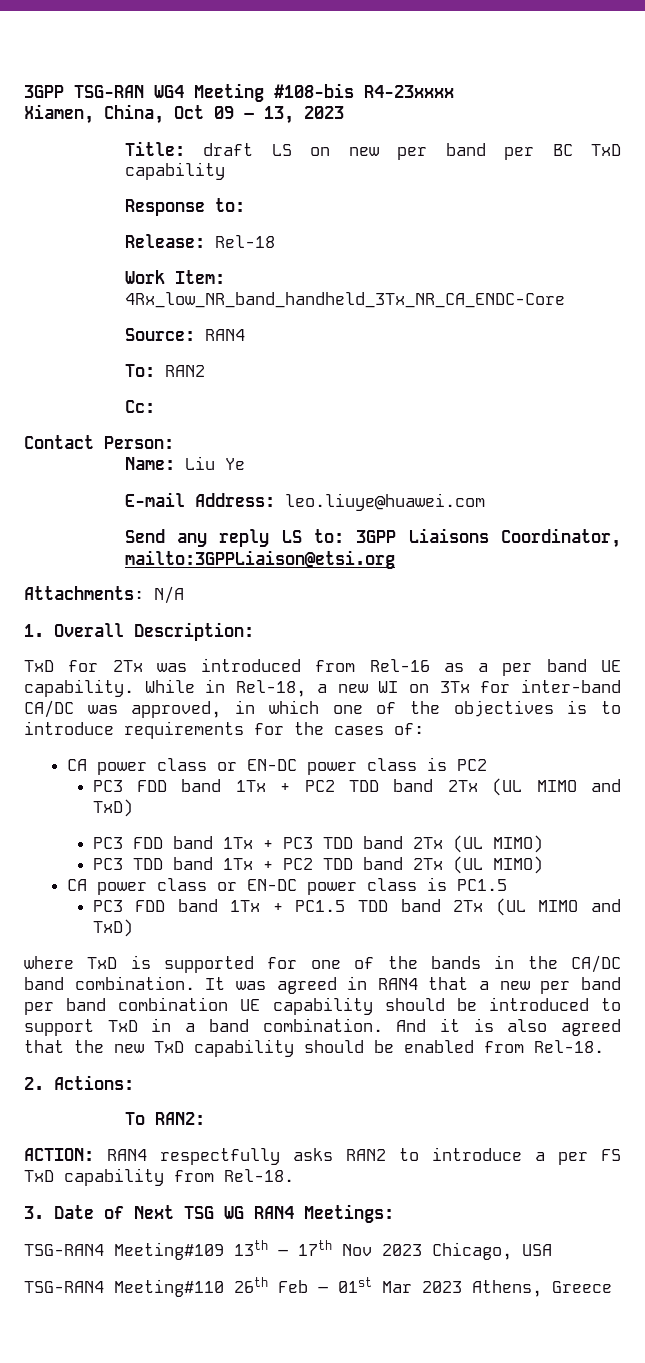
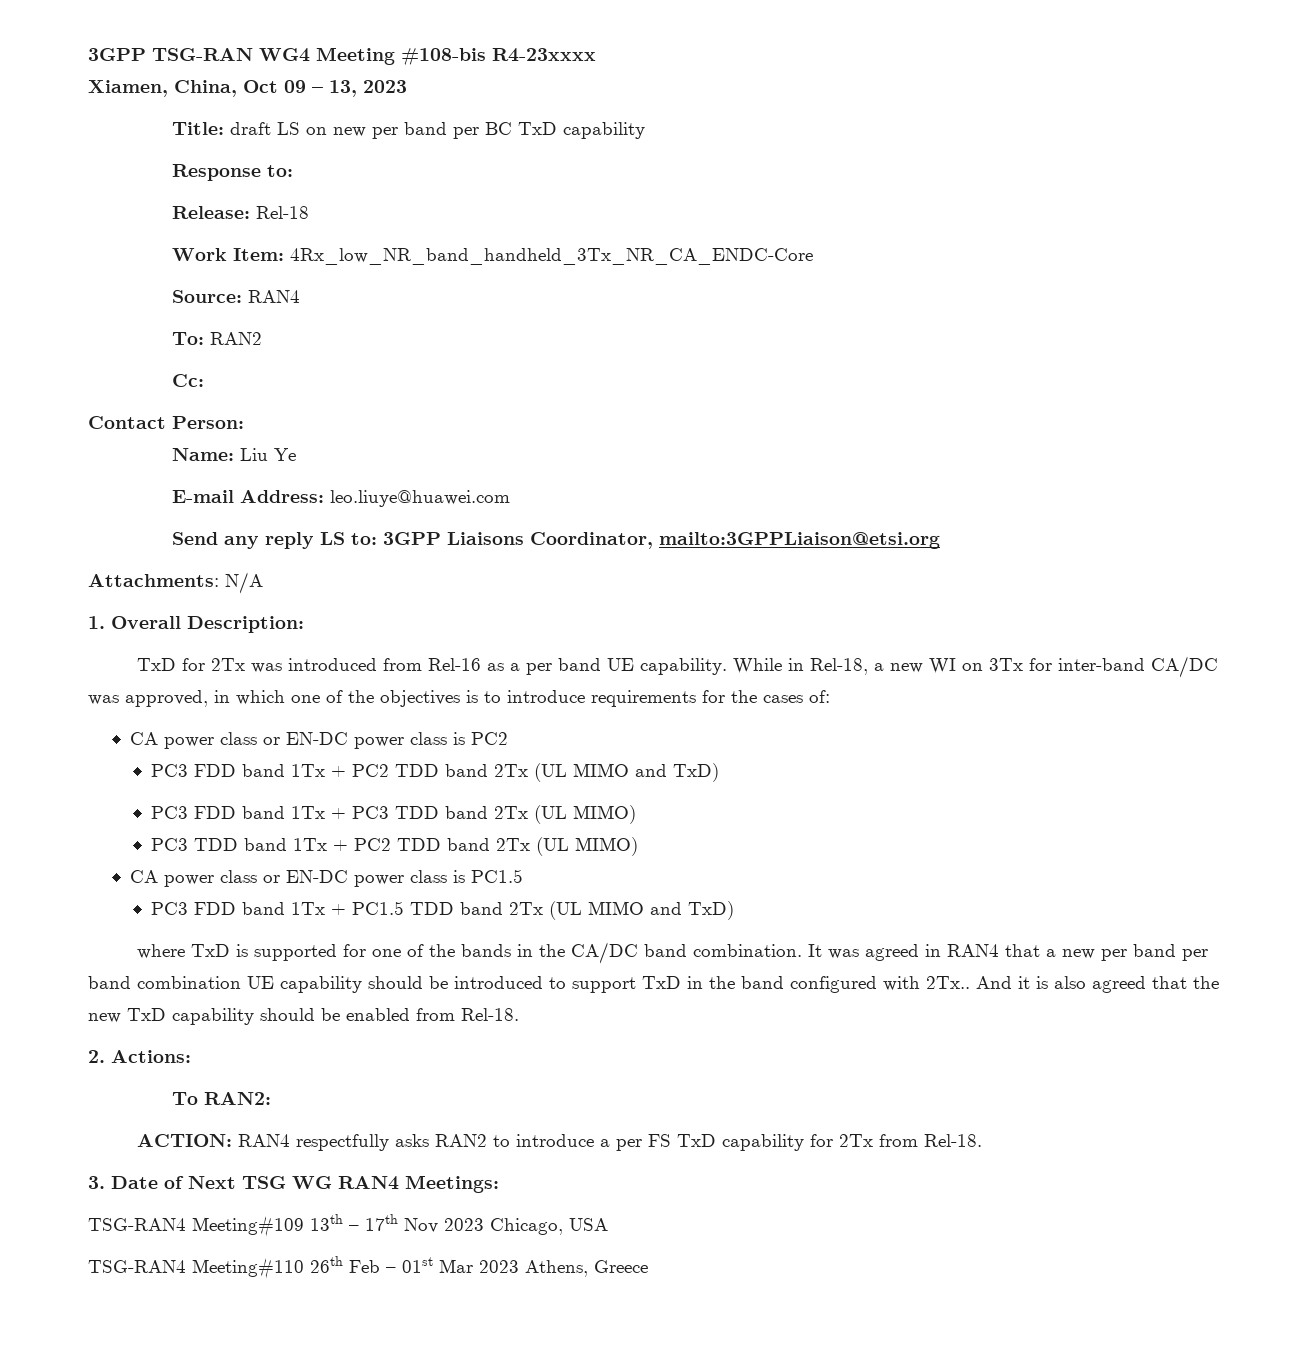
- It was agreed in RAN4 that a new per band per band combination UE capability should be introduced to support TxD in a band combination.
+ It was agreed in RAN4 that a new per band per band combination UE capability should be introduced to support TxD in the band configured with 2Tx..
- ACTION: RAN4 respectfully asks RAN2 to introduce a per FS TxD capability from Rel-18.
+ ACTION: RAN4 respectfully asks RAN2 to introduce a per FS TxD capability for 2Tx from Rel-18.

